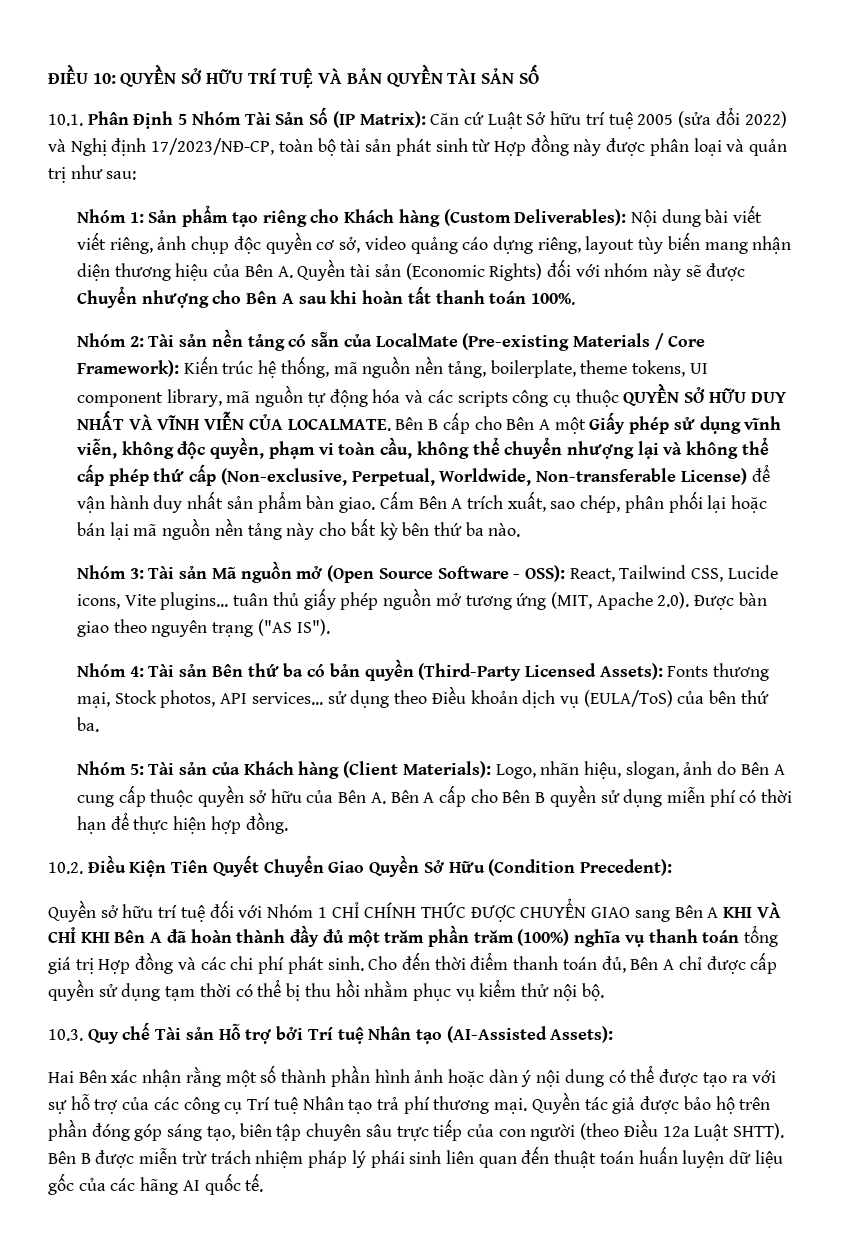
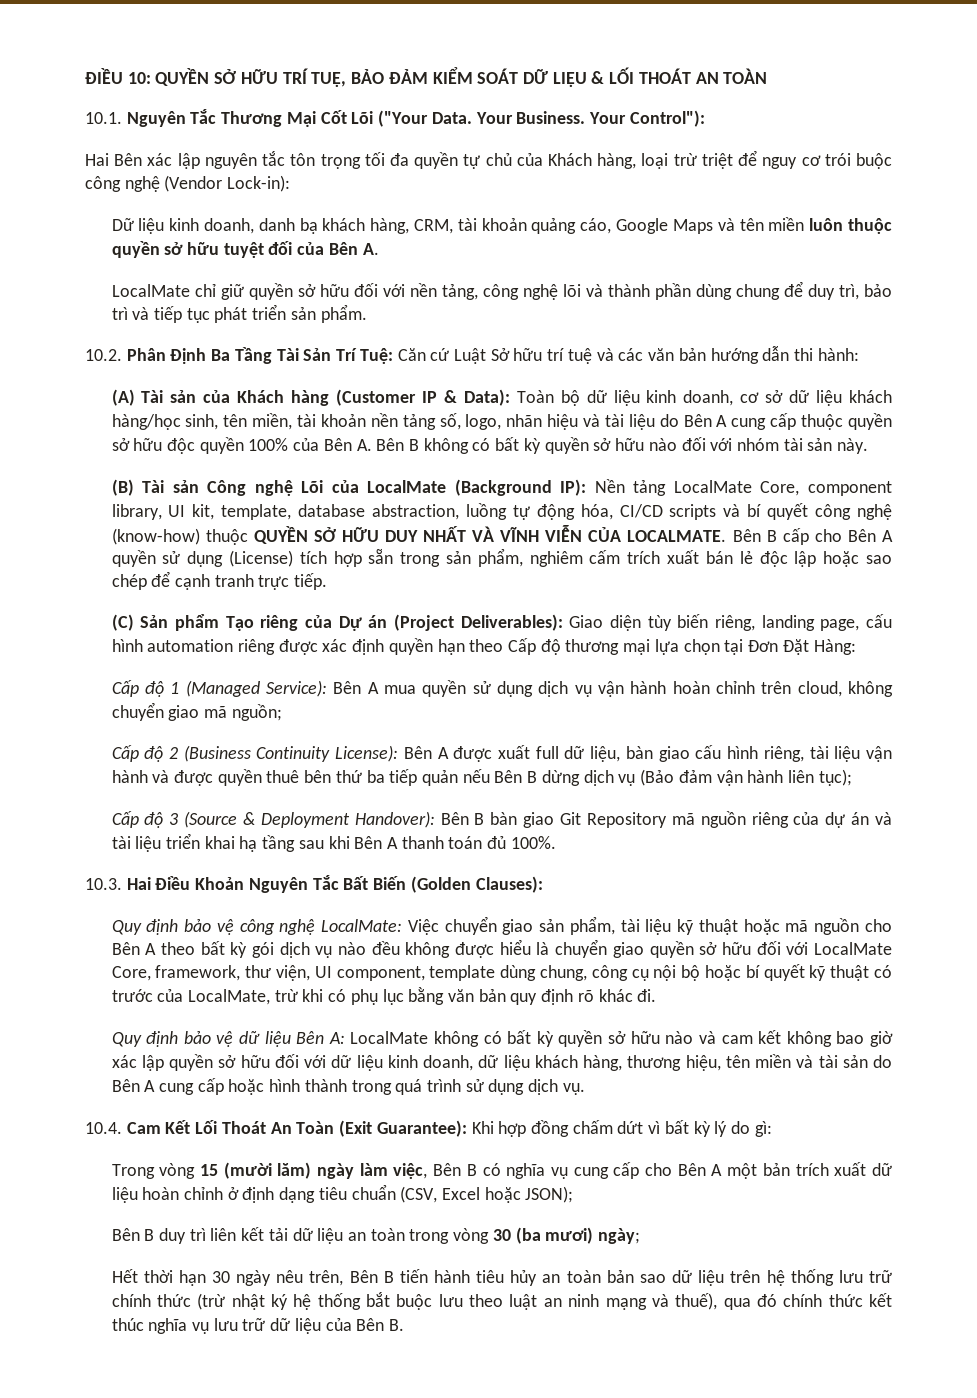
- ĐIỀU 10: QUYỀN SỞ HỮU TRÍ TUỆ VÀ BẢN QUYỀN TÀI SẢN SỐ
- 10.1. Phân Định 5 Nhóm Tài Sản Số (IP Matrix): Căn cứ Luật Sở hữu trí tuệ 2005 (sửa đổi 2022) và Nghị định 17/2023/NĐ-CP, toàn bộ tài sản phát sinh từ Hợp đồng này được phân loại và quản trị như sau:
- Nhóm 1: Sản phẩm tạo riêng cho Khách hàng (Custom Deliverables): Nội dung bài viết viết riêng, ảnh chụp độc quyền cơ sở, video quảng cáo dựng riêng, layout tùy biến mang nhận diện thương hiệu của Bên A. Quyền tài sản (Economic Rights) đối với nhóm này sẽ được Chuyển nhượng cho Bên A sau khi hoàn tất thanh toán 100%.
- Nhóm 2: Tài sản nền tảng có sẵn của LocalMate (Pre-existing Materials / Core Framework): Kiến trúc hệ thống, mã nguồn nền tảng, boilerplate, theme tokens, UI component library, mã nguồn tự động hóa và các scripts công cụ thuộc QUYỀN SỞ HỮU DUY NHẤT VÀ VĨNH VIỄN CỦA LOCALMATE.
+ ĐIỀU 10: QUYỀN SỞ HỮU TRÍ TUỆ, BẢO ĐẢM KIỂM SOÁT DỮ LIỆU & LỐI THOÁT AN TOÀN
+ 10.1. Nguyên Tắc Thương Mại Cốt Lõi ("Your Data. Your Business. Your Control"):
+ Hai Bên xác lập nguyên tắc tôn trọng tối đa quyền tự chủ của Khách hàng, loại trừ triệt để nguy cơ trói buộc công nghệ (Vendor Lock-in):
+ Dữ liệu kinh doanh, danh bạ khách hàng, CRM, tài khoản quảng cáo, Google Maps và tên miền luôn thuộc quyền sở hữu tuyệt đối của Bên A.
+ LocalMate chỉ giữ quyền sở hữu đối với nền tảng, công nghệ lõi và thành phần dùng chung để duy trì, bảo trì và tiếp tục phát triển sản phẩm.
+ 10.2. Phân Định Ba Tầng Tài Sản Trí Tuệ: Căn cứ Luật Sở hữu trí tuệ và các văn bản hướng dẫn thi hành:
+ (A) Tài sản của Khách hàng (Customer IP & Data): Toàn bộ dữ liệu kinh doanh, cơ sở dữ liệu khách hàng/học sinh, tên miền, tài khoản nền tảng số, logo, nhãn hiệu và tài liệu do Bên A cung cấp thuộc quyền sở hữu độc quyền 100% của Bên A. Bên B không có bất kỳ quyền sở hữu nào đối với nhóm tài sản này.
+ (B) Tài sản Công nghệ Lõi của LocalMate (Background IP): Nền tảng LocalMate Core, component library, UI kit, template, database abstraction, luồng tự động hóa, CI/CD scripts và bí quyết công nghệ (know-how) thuộc QUYỀN SỞ HỮU DUY NHẤT VÀ VĨNH VIỄN CỦA LOCALMATE.
- Bên B cấp cho Bên A một Giấy phép sử dụng vĩnh viễn, không độc quyền, phạm vi toàn cầu, không thể chuyển nhượng lại và không thể cấp phép thứ cấp (Non-exclusive, Perpetual, Worldwide, Non-transferable License) để vận hành duy nhất sản phẩm bàn giao. Cấm Bên A trích xuất, sao chép, phân phối lại hoặc bán lại mã nguồn nền tảng này cho bất kỳ bên thứ ba nào.
- Nhóm 3: Tài sản Mã nguồn mở (Open Source Software - OSS): React, Tailwind CSS, Lucide icons, Vite plugins... tuân thủ giấy phép nguồn mở tương ứng (MIT, Apache 2.0). Được bàn giao theo nguyên trạng ("AS IS").
- Nhóm 4: Tài sản Bên thứ ba có bản quyền (Third-Party Licensed Assets): Fonts thương mại, Stock photos, API services... sử dụng theo Điều khoản dịch vụ (EULA/ToS) của bên thứ ba.
- Nhóm 5: Tài sản của Khách hàng (Client Materials): Logo, nhãn hiệu, slogan, ảnh do Bên A cung cấp thuộc quyền sở hữu của Bên A. Bên A cấp cho Bên B quyền sử dụng miễn phí có thời hạn để thực hiện hợp đồng.
- 10.2. Điều Kiện Tiên Quyết Chuyển Giao Quyền Sở Hữu (Condition Precedent):
- Quyền sở hữu trí tuệ đối với Nhóm 1 CHỈ CHÍNH THỨC ĐƯỢC CHUYỂN GIAO sang Bên A KHI VÀ CHỈ KHI Bên A đã hoàn thành đầy đủ một trăm phần trăm (100%) nghĩa vụ thanh toán tổng giá trị Hợp đồng và các chi phí phát sinh. Cho đến thời điểm thanh toán đủ, Bên A chỉ được cấp quyền sử dụng tạm thời có thể bị thu hồi nhằm phục vụ kiểm thử nội bộ.
- 10.3. Quy chế Tài sản Hỗ trợ bởi Trí tuệ Nhân tạo (AI-Assisted Assets):
- Hai Bên xác nhận rằng một số thành phần hình ảnh hoặc dàn ý nội dung có thể được tạo ra với sự hỗ trợ của các công cụ Trí tuệ Nhân tạo trả phí thương mại. Quyền tác giả được bảo hộ trên phần đóng góp sáng tạo, biên tập chuyên sâu trực tiếp của con người (theo Điều 12a Luật SHTT). Bên B được miễn trừ trách nhiệm pháp lý phái sinh liên quan đến thuật toán huấn luyện dữ liệu gốc của các hãng AI quốc tế.
+ Bên B cấp cho Bên A quyền sử dụng (License) tích hợp sẵn trong sản phẩm, nghiêm cấm trích xuất bán lẻ độc lập hoặc sao chép để cạnh tranh trực tiếp.
+ (C) Sản phẩm Tạo riêng của Dự án (Project Deliverables): Giao diện tùy biến riêng, landing page, cấu hình automation riêng được xác định quyền hạn theo Cấp độ thương mại lựa chọn tại Đơn Đặt Hàng:
+ Cấp độ 1 (Managed Service): Bên A mua quyền sử dụng dịch vụ vận hành hoàn chỉnh trên cloud, không chuyển giao mã nguồn;
+ Cấp độ 2 (Business Continuity License): Bên A được xuất full dữ liệu, bàn giao cấu hình riêng, tài liệu vận hành và được quyền thuê bên thứ ba tiếp quản nếu Bên B dừng dịch vụ (Bảo đảm vận hành liên tục);
+ Cấp độ 3 (Source & Deployment Handover): Bên B bàn giao Git Repository mã nguồn riêng của dự án và tài liệu triển khai hạ tầng sau khi Bên A thanh toán đủ 100%.
+ 10.3. Hai Điều Khoản Nguyên Tắc Bất Biến (Golden Clauses):
+ Quy định bảo vệ công nghệ LocalMate: Việc chuyển giao sản phẩm, tài liệu kỹ thuật hoặc mã nguồn cho Bên A theo bất kỳ gói dịch vụ nào đều không được hiểu là chuyển giao quyền sở hữu đối với LocalMate Core, framework, thư viện, UI component, template dùng chung, công cụ nội bộ hoặc bí quyết kỹ thuật có trước của LocalMate, trừ khi có phụ lục bằng văn bản quy định rõ khác đi.
+ Quy định bảo vệ dữ liệu Bên A: LocalMate không có bất kỳ quyền sở hữu nào và cam kết không bao giờ xác lập quyền sở hữu đối với dữ liệu kinh doanh, dữ liệu khách hàng, thương hiệu, tên miền và tài sản do Bên A cung cấp hoặc hình thành trong quá trình sử dụng dịch vụ.
+ 10.4. Cam Kết Lối Thoát An Toàn (Exit Guarantee): Khi hợp đồng chấm dứt vì bất kỳ lý do gì:
+ Trong vòng 15 (mười lăm) ngày làm việc, Bên B có nghĩa vụ cung cấp cho Bên A một bản trích xuất dữ liệu hoàn chỉnh ở định dạng tiêu chuẩn (CSV, Excel hoặc JSON);
+ Bên B duy trì liên kết tải dữ liệu an toàn trong vòng 30 (ba mươi) ngày;
+ Hết thời hạn 30 ngày nêu trên, Bên B tiến hành tiêu hủy an toàn bản sao dữ liệu trên hệ thống lưu trữ chính thức (trừ nhật ký hệ thống bắt buộc lưu theo luật an ninh mạng và thuế), qua đó chính thức kết thúc nghĩa vụ lưu trữ dữ liệu của Bên B.

